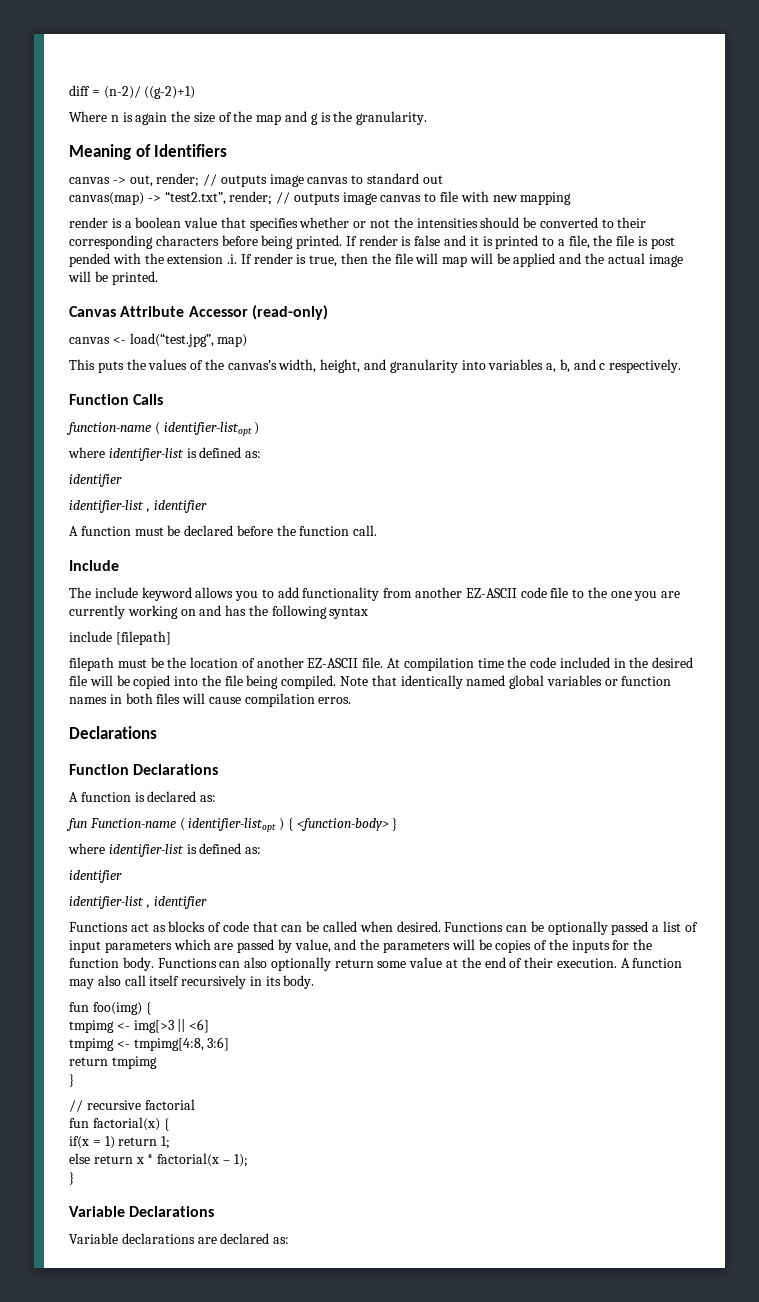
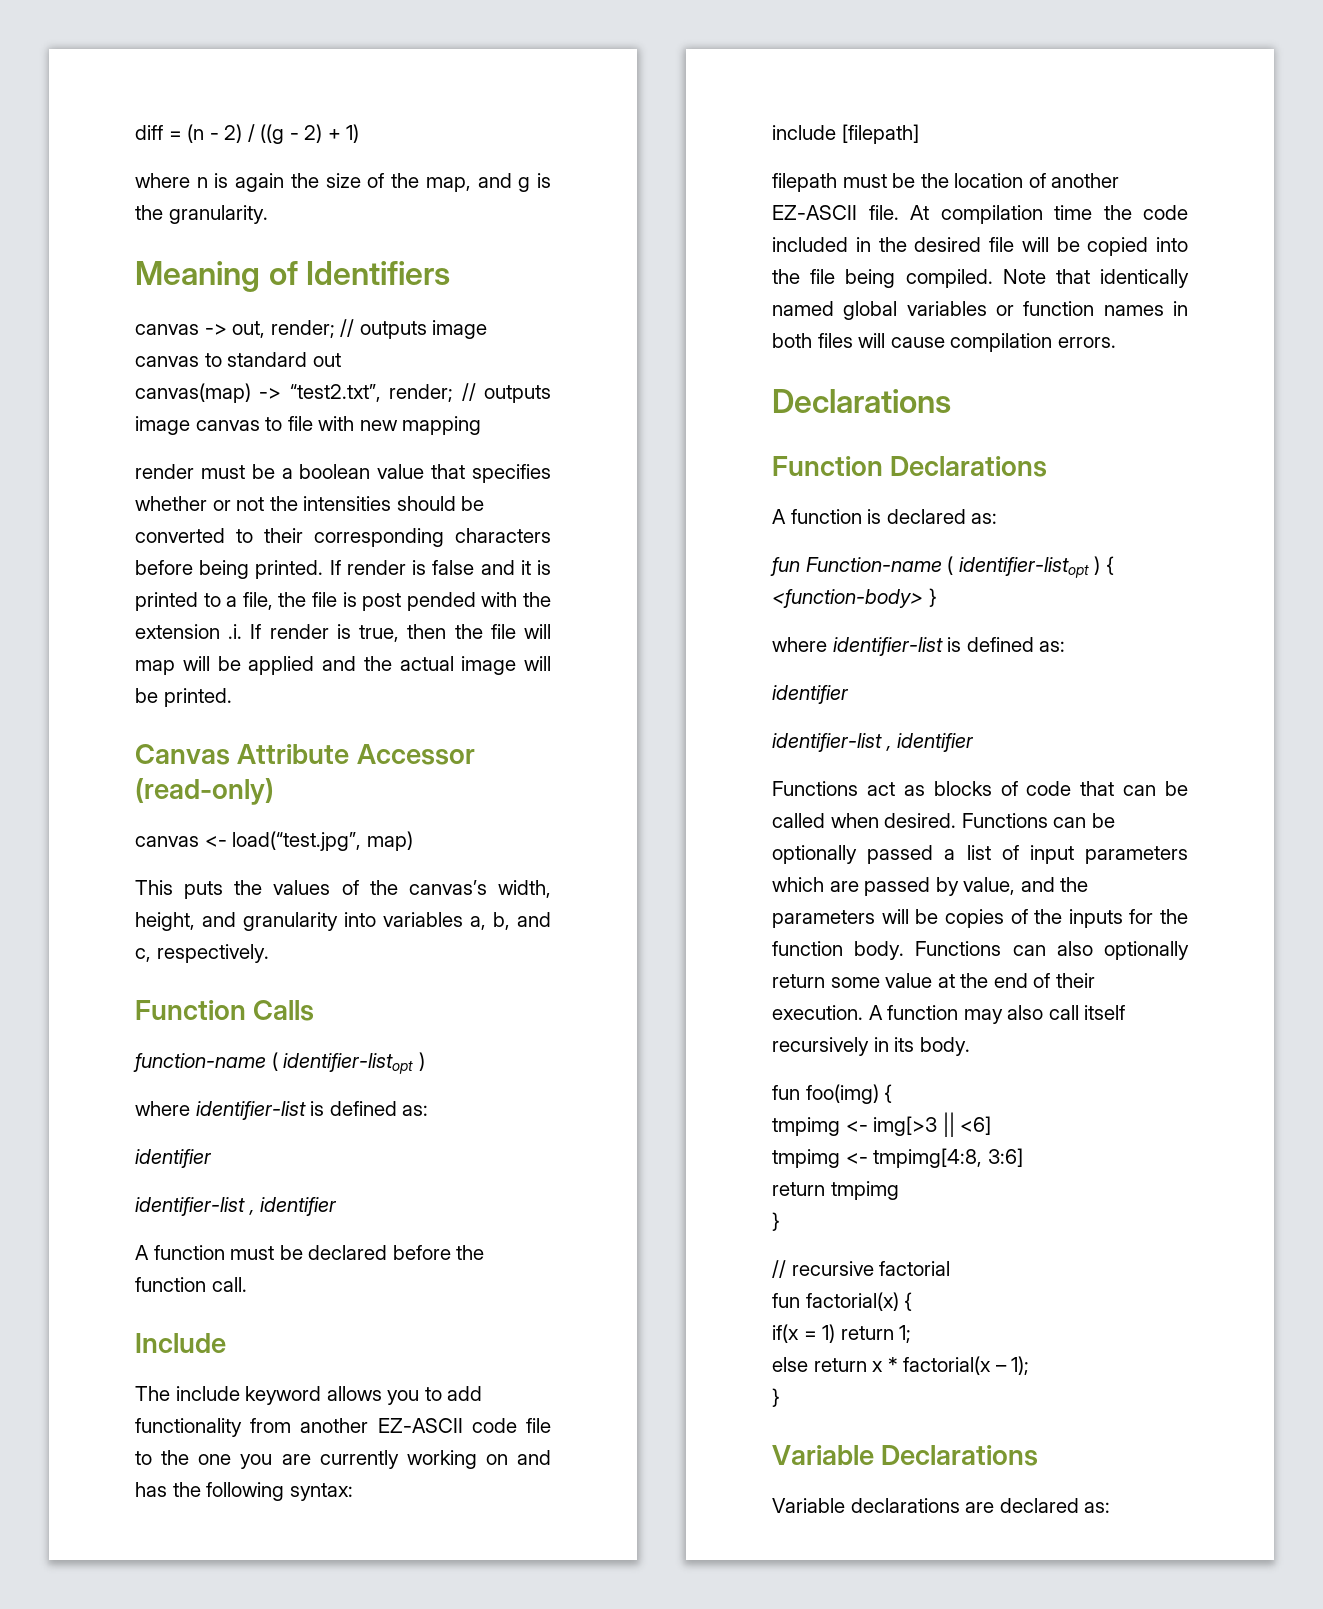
- diff = (n-2)/ ((g-2)+1)
- Where n is again the size of the map and g is the granularity.
+ diff = (n - 2) / ((g - 2) + 1)
+ where n is again the size of the map, and g is the granularity.
- render is a boolean value that specifies whether or not the intensities should be converted to their corresponding characters before being printed.
+ render must be a boolean value that specifies whether or not the intensities should be converted to their corresponding characters before being printed.
- This puts the values of the canvas’s width, height, and granularity into variables a, b, and c respectively.
+ This puts the values of the canvas’s width, height, and granularity into variables a, b, and c, respectively.
- The include keyword allows you to add functionality from another EZ-ASCII code file to the one you are currently working on and has the following syntax
+ The include keyword allows you to add functionality from another EZ-ASCII code file to the one you are currently working on and has the following syntax:
- Note that identically named global variables or function names in both files will cause compilation erros.
+ Note that identically named global variables or function names in both files will cause compilation errors.

